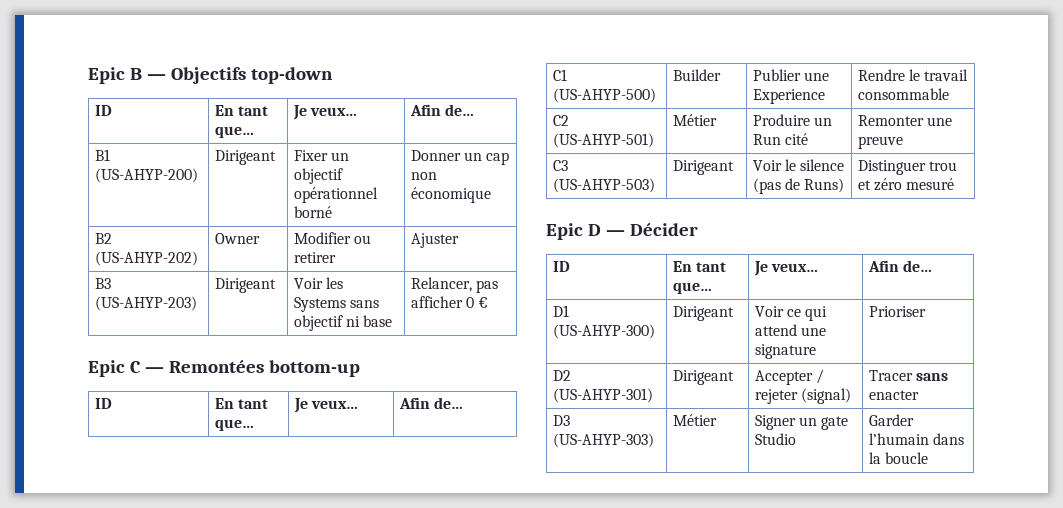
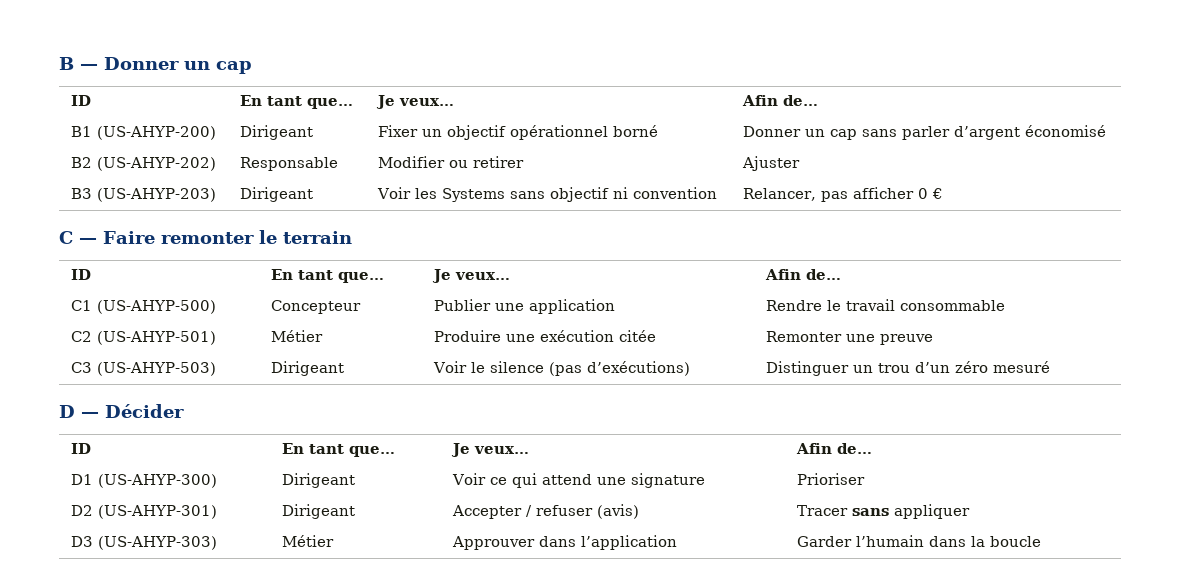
- Epic B — Objectifs top-down
+ B — Donner un cap
- B1 (US-AHYP-200) | Dirigeant | Fixer un objectif opérationnel borné | Donner un cap non économique
+ B1 (US-AHYP-200) | Dirigeant | Fixer un objectif opérationnel borné | Donner un cap sans parler d’argent économisé
- B2 (US-AHYP-202) | Owner | Modifier ou retirer | Ajuster
+ B2 (US-AHYP-202) | Responsable | Modifier ou retirer | Ajuster
- B3 (US-AHYP-203) | Dirigeant | Voir les Systems sans objectif ni base | Relancer, pas afficher 0 €
+ B3 (US-AHYP-203) | Dirigeant | Voir les Systems sans objectif ni convention | Relancer, pas afficher 0 €
- Epic C — Remontées bottom-up
+ C — Faire remonter le terrain
- C1 (US-AHYP-500) | Builder | Publier une Experience | Rendre le travail consommable
+ C1 (US-AHYP-500) | Concepteur | Publier une application | Rendre le travail consommable
- C2 (US-AHYP-501) | Métier | Produire un Run cité | Remonter une preuve
+ C2 (US-AHYP-501) | Métier | Produire une exécution citée | Remonter une preuve
- C3 (US-AHYP-503) | Dirigeant | Voir le silence (pas de Runs) | Distinguer trou et zéro mesuré
+ C3 (US-AHYP-503) | Dirigeant | Voir le silence (pas d’exécutions) | Distinguer un trou d’un zéro mesuré
- Epic D — Décider
+ D — Décider
- D2 (US-AHYP-301) | Dirigeant | Accepter / rejeter (signal) | Tracer sans enacter
+ D2 (US-AHYP-301) | Dirigeant | Accepter / refuser (avis) | Tracer sans appliquer
- D3 (US-AHYP-303) | Métier | Signer un gate Studio | Garder l’humain dans la boucle
+ D3 (US-AHYP-303) | Métier | Approuver dans l’application | Garder l’humain dans la boucle

